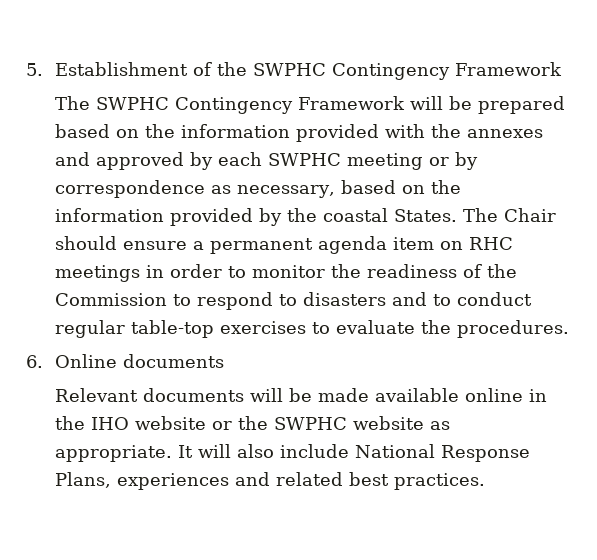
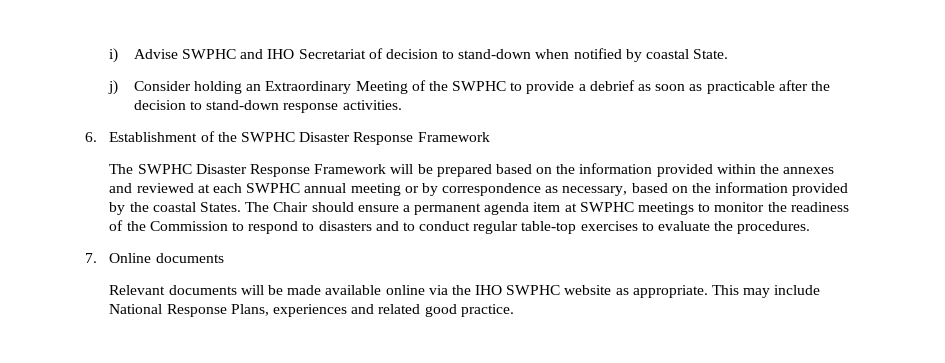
- 5. Establishment of the SWPHC Contingency Framework
+ i) Advise SWPHC and IHO Secretariat of decision to stand-down when notified by coastal State.
+ j) Consider holding an Extraordinary Meeting of the SWPHC to provide a debrief as soon as practicable after the decision to stand-down response activities.
+ 6. Establishment of the SWPHC Disaster Response Framework
- The SWPHC Contingency Framework will be prepared based on the information provided with the annexes and approved by each SWPHC meeting or by correspondence as necessary, based on the information provided by the coastal States.
+ The SWPHC Disaster Response Framework will be prepared based on the information provided within the annexes and reviewed at each SWPHC annual meeting or by correspondence as necessary, based on the information provided by the coastal States.
- The Chair should ensure a permanent agenda item on RHC meetings in order to monitor the readiness of the Commission to respond to disasters and to conduct regular table-top exercises to evaluate the procedures.
+ The Chair should ensure a permanent agenda item at SWPHC meetings to monitor the readiness of the Commission to respond to disasters and to conduct regular table-top exercises to evaluate the procedures.
- 6. Online documents
+ 7. Online documents
- Relevant documents will be made available online in the IHO website or the SWPHC website as appropriate.
+ Relevant documents will be made available online via the IHO SWPHC website as appropriate.
- It will also include National Response Plans, experiences and related best practices.
+ This may include National Response Plans, experiences and related good practice.

